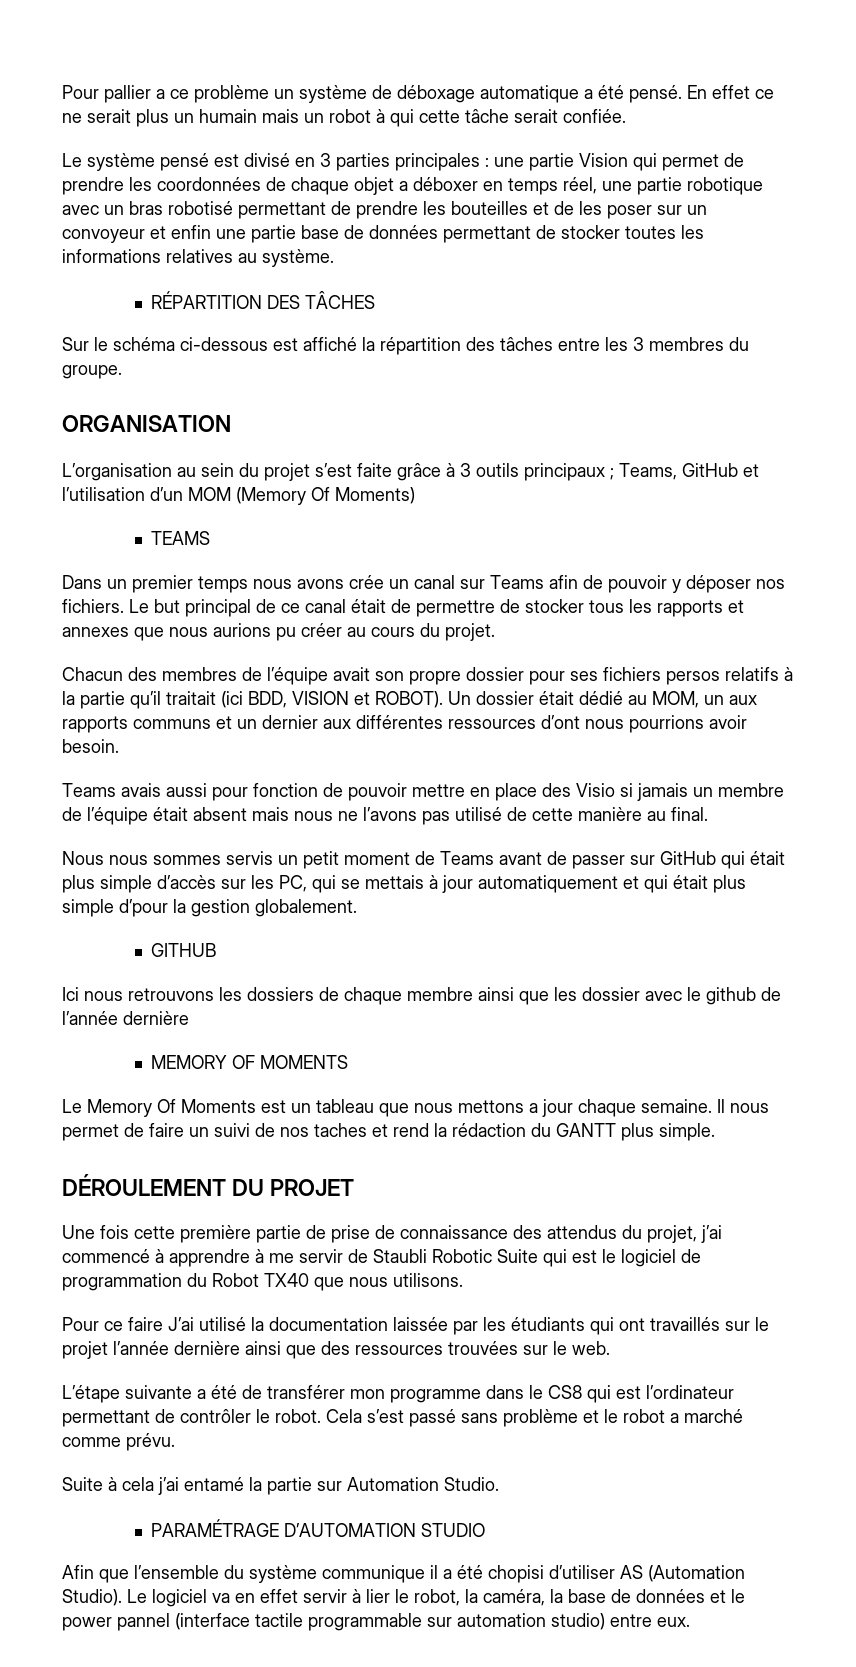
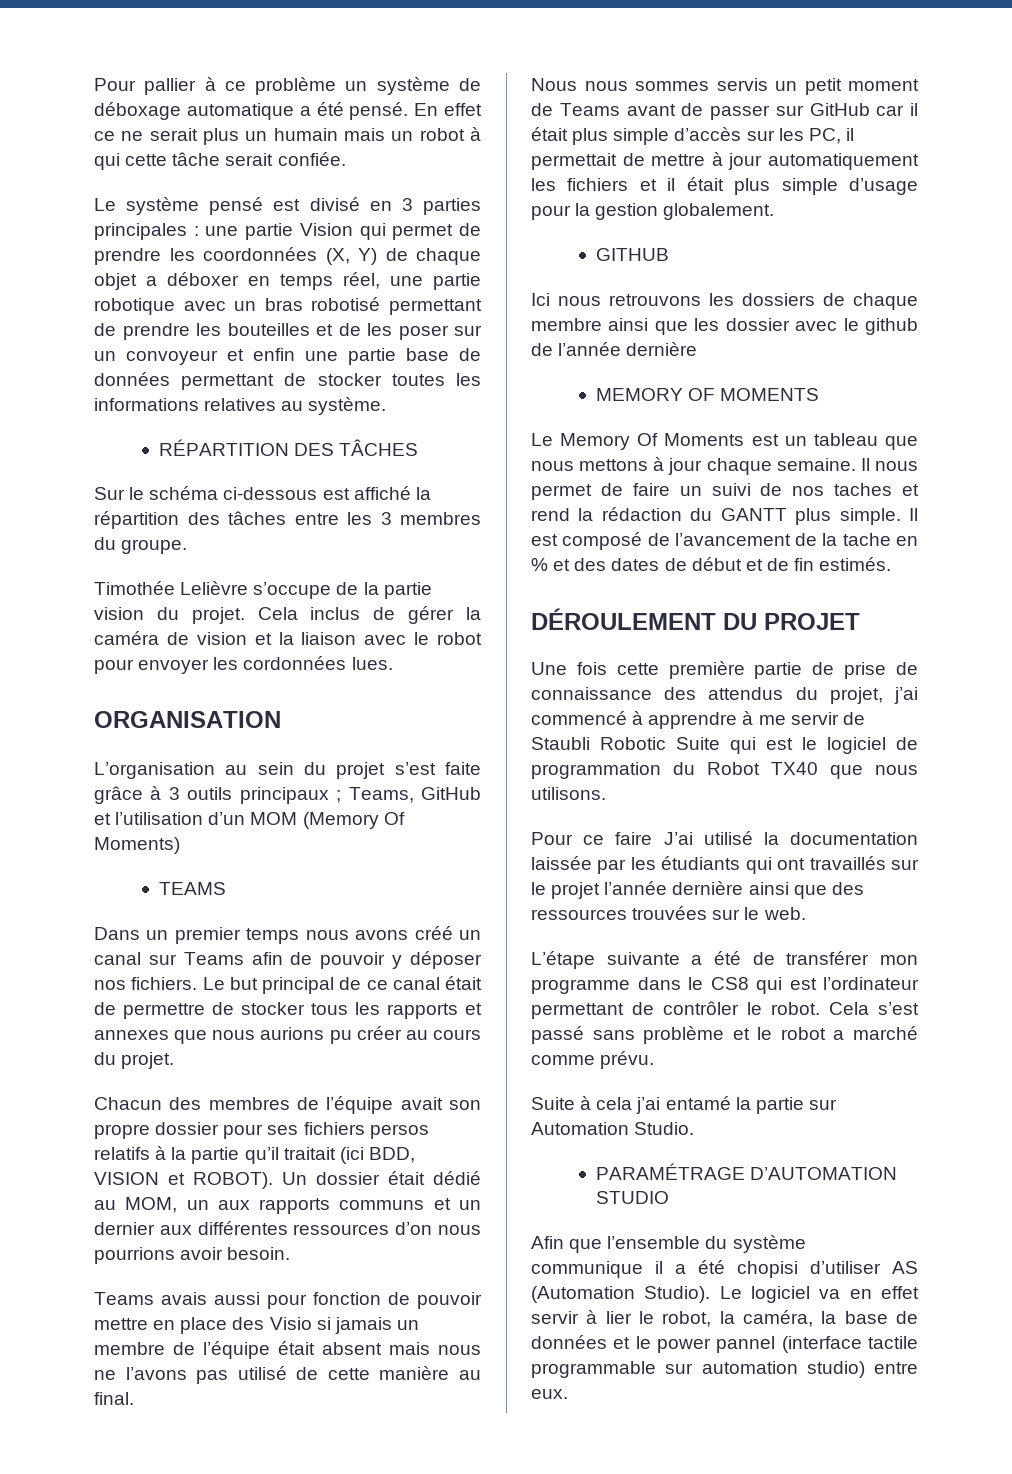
- Pour pallier a ce problème un système de déboxage automatique a été pensé.
+ Pour pallier à ce problème un système de déboxage automatique a été pensé.
- une partie Vision qui permet de prendre les coordonnées de chaque objet a déboxer en temps réel, une partie robotique avec un bras robotisé permettant de prendre les bouteilles et de les poser sur un convoyeur et enfin une partie base de données permettant de stocker toutes les informations relatives au système.
+ une partie Vision qui permet de prendre les coordonnées (X, Y) de chaque objet a déboxer en temps réel, une partie robotique avec un bras robotisé permettant de prendre les bouteilles et de les poser sur un convoyeur et enfin une partie base de données permettant de stocker toutes les informations relatives au système.
+ Timothée Lelièvre s’occupe de la partie vision du projet. Cela inclus de gérer la caméra de vision et la liaison avec le robot pour envoyer les cordonnées lues.
- Dans un premier temps nous avons crée un canal sur Teams afin de pouvoir y déposer nos fichiers.
+ Dans un premier temps nous avons créé un canal sur Teams afin de pouvoir y déposer nos fichiers.
- Un dossier était dédié au MOM, un aux rapports communs et un dernier aux différentes ressources d’ont nous pourrions avoir besoin.
+ Un dossier était dédié au MOM, un aux rapports communs et un dernier aux différentes ressources d’on nous pourrions avoir besoin.
- Nous nous sommes servis un petit moment de Teams avant de passer sur GitHub qui était plus simple d’accès sur les PC, qui se mettais à jour automatiquement et qui était plus simple d’pour la gestion globalement.
+ Nous nous sommes servis un petit moment de Teams avant de passer sur GitHub car il était plus simple d’accès sur les PC, il permettait de mettre à jour automatiquement les fichiers et il était plus simple d’usage pour la gestion globalement.
- Le Memory Of Moments est un tableau que nous mettons a jour chaque semaine.
+ Le Memory Of Moments est un tableau que nous mettons à jour chaque semaine.
+ Il est composé de l’avancement de la tache en % et des dates de début et de fin estimés.

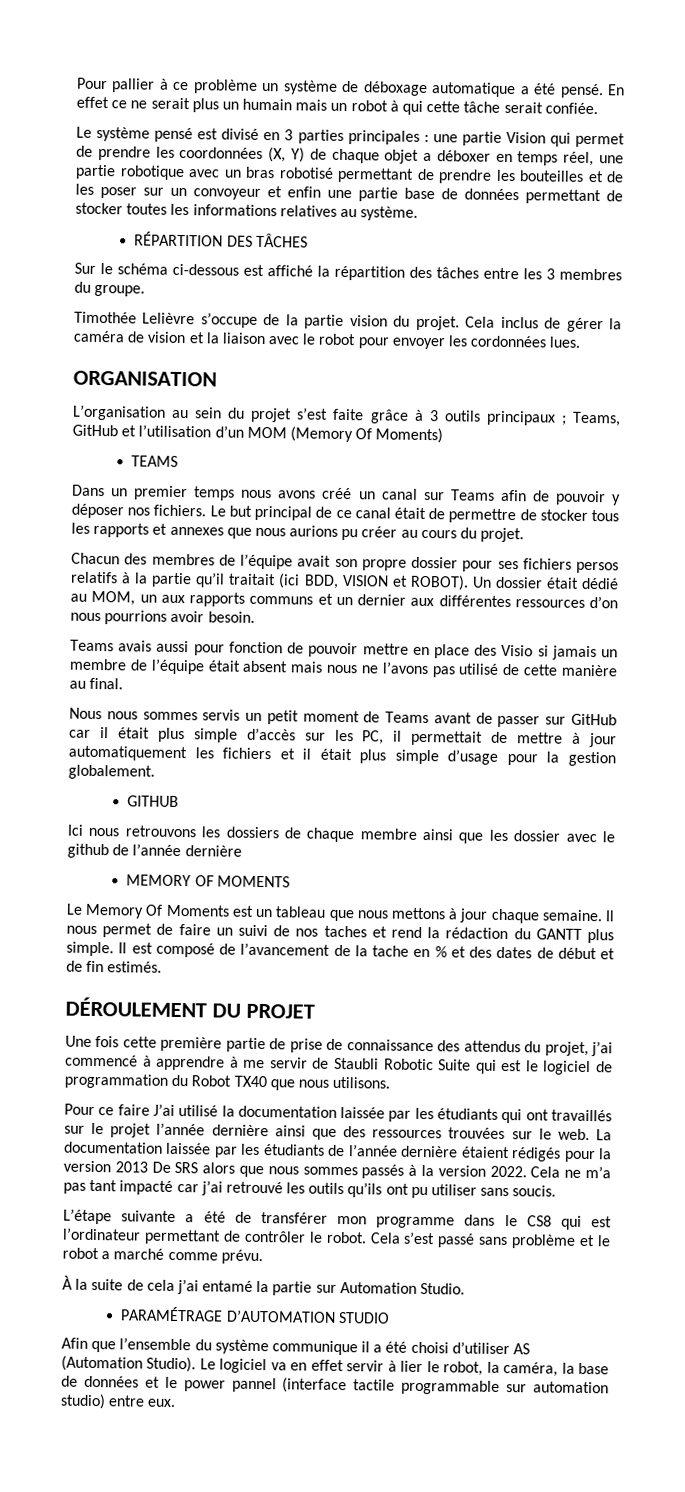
+ La documentation laissée par les étudiants de l’année dernière étaient rédigés pour la version 2013 De SRS alors que nous sommes passés à la version 2022. Cela ne m’a pas tant impacté car j’ai retrouvé les outils qu’ils ont pu utiliser sans soucis.
- Suite à cela j’ai entamé la partie sur Automation Studio.
+ À la suite de cela j’ai entamé la partie sur Automation Studio.
- Afin que l’ensemble du système communique il a été chopisi d’utiliser AS (Automation Studio).
+ Afin que l’ensemble du système communique il a été choisi d’utiliser AS (Automation Studio).

